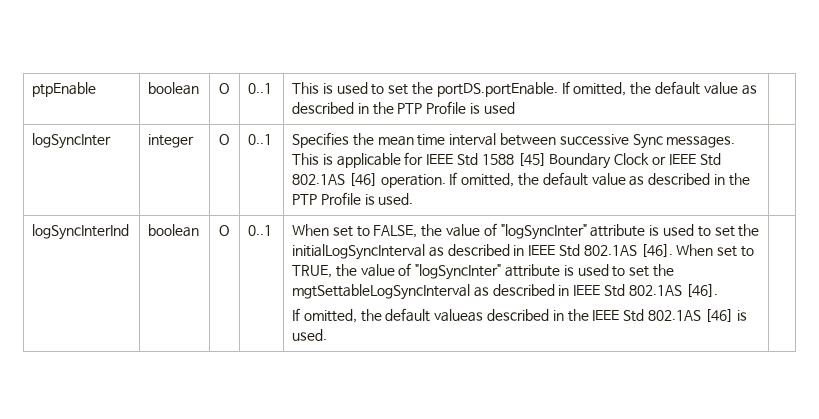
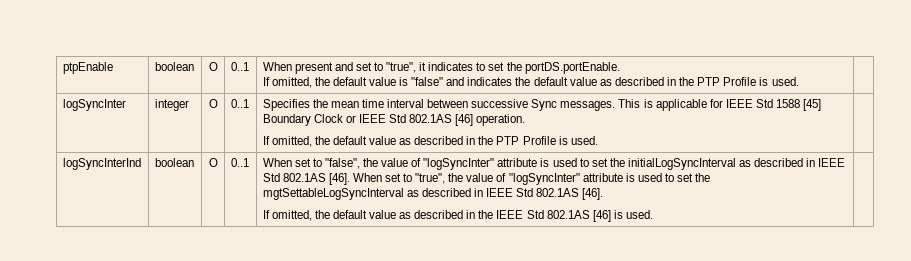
- ptpEnable | boolean | O | 0..1 | This is used to set the portDS.portEnable. If omitted, the default value as described in the PTP Profile is used |
+ ptpEnable | boolean | O | 0..1 | When present and set to "true", it indicates to set the portDS.portEnable.
+ If omitted, the default value is "false" and indicates the default value as described in the PTP Profile is used. |
- This is applicable for IEEE Std 1588 [45] Boundary Clock or IEEE Std 802.1AS [46] operation. If omitted, the default value as described in the PTP Profile is used.
+ This is applicable for IEEE Std 1588 [45] Boundary Clock or IEEE Std 802.1AS [46] operation.
+ If omitted, the default value as described in the PTP Profile is used.
- When set to FALSE, the value of "logSyncInter" attribute is used to set the initialLogSyncInterval as described in IEEE Std 802.1AS [46].
+ When set to "false", the value of "logSyncInter" attribute is used to set the initialLogSyncInterval as described in IEEE Std 802.1AS [46].
- When set to TRUE, the value of "logSyncInter" attribute is used to set the mgtSettableLogSyncInterval as described in IEEE Std 802.1AS [46].
+ When set to "true", the value of "logSyncInter" attribute is used to set the mgtSettableLogSyncInterval as described in IEEE Std 802.1AS [46].
- If omitted, the default valueas described in the IEEE Std 802.1AS [46] is used.
+ If omitted, the default value as described in the IEEE Std 802.1AS [46] is used.

